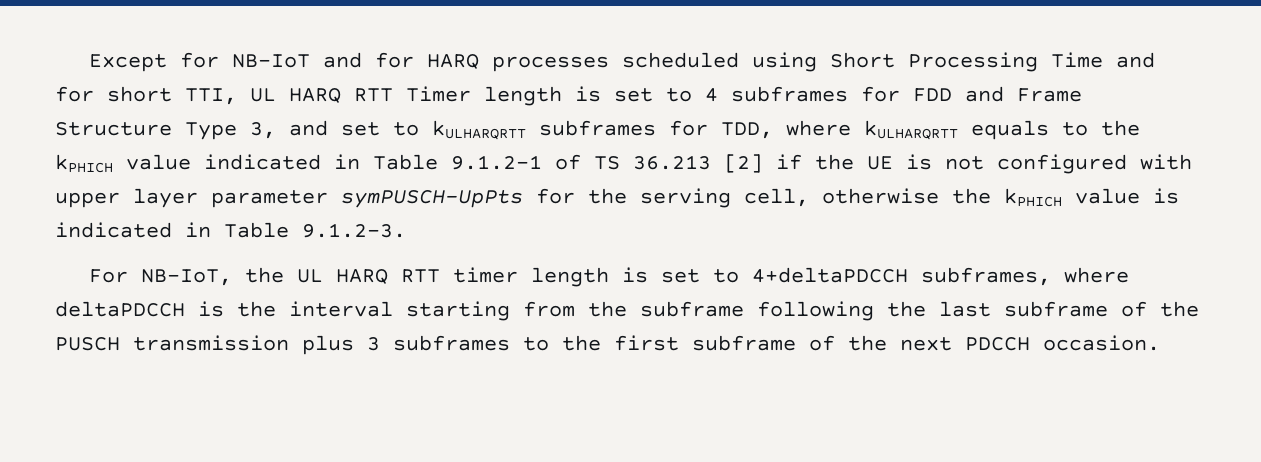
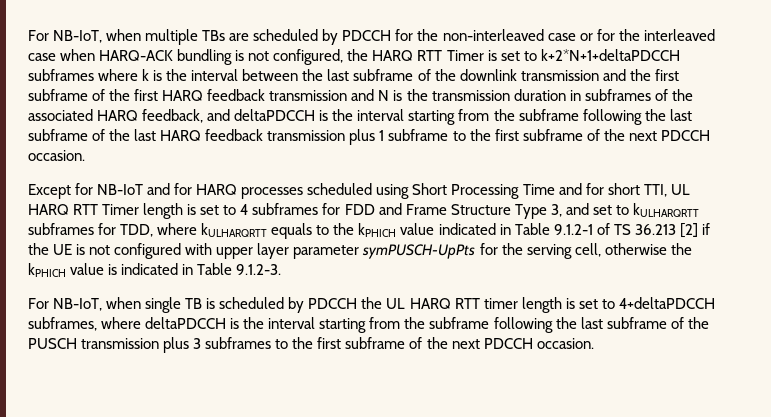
+ For NB-IoT, when multiple TBs are scheduled by PDCCH for the non-interleaved case or for the interleaved case when HARQ-ACK bundling is not configured, the HARQ RTT Timer is set to k+2*N+1+deltaPDCCH subframes where k is the interval between the last subframe of the downlink transmission and the first subframe of the first HARQ feedback transmission and N is the transmission duration in subframes of the associated HARQ feedback, and deltaPDCCH is the interval starting from the subframe following the last subframe of the last HARQ feedback transmission plus 1 subframe to the first subframe of the next PDCCH occasion.
- For NB-IoT, the UL HARQ RTT timer length is set to 4+deltaPDCCH subframes, where deltaPDCCH is the interval starting from the subframe following the last subframe of the PUSCH transmission plus 3 subframes to the first subframe of the next PDCCH occasion.
+ For NB-IoT, when single TB is scheduled by PDCCH the UL HARQ RTT timer length is set to 4+deltaPDCCH subframes, where deltaPDCCH is the interval starting from the subframe following the last subframe of the PUSCH transmission plus 3 subframes to the first subframe of the next PDCCH occasion.

